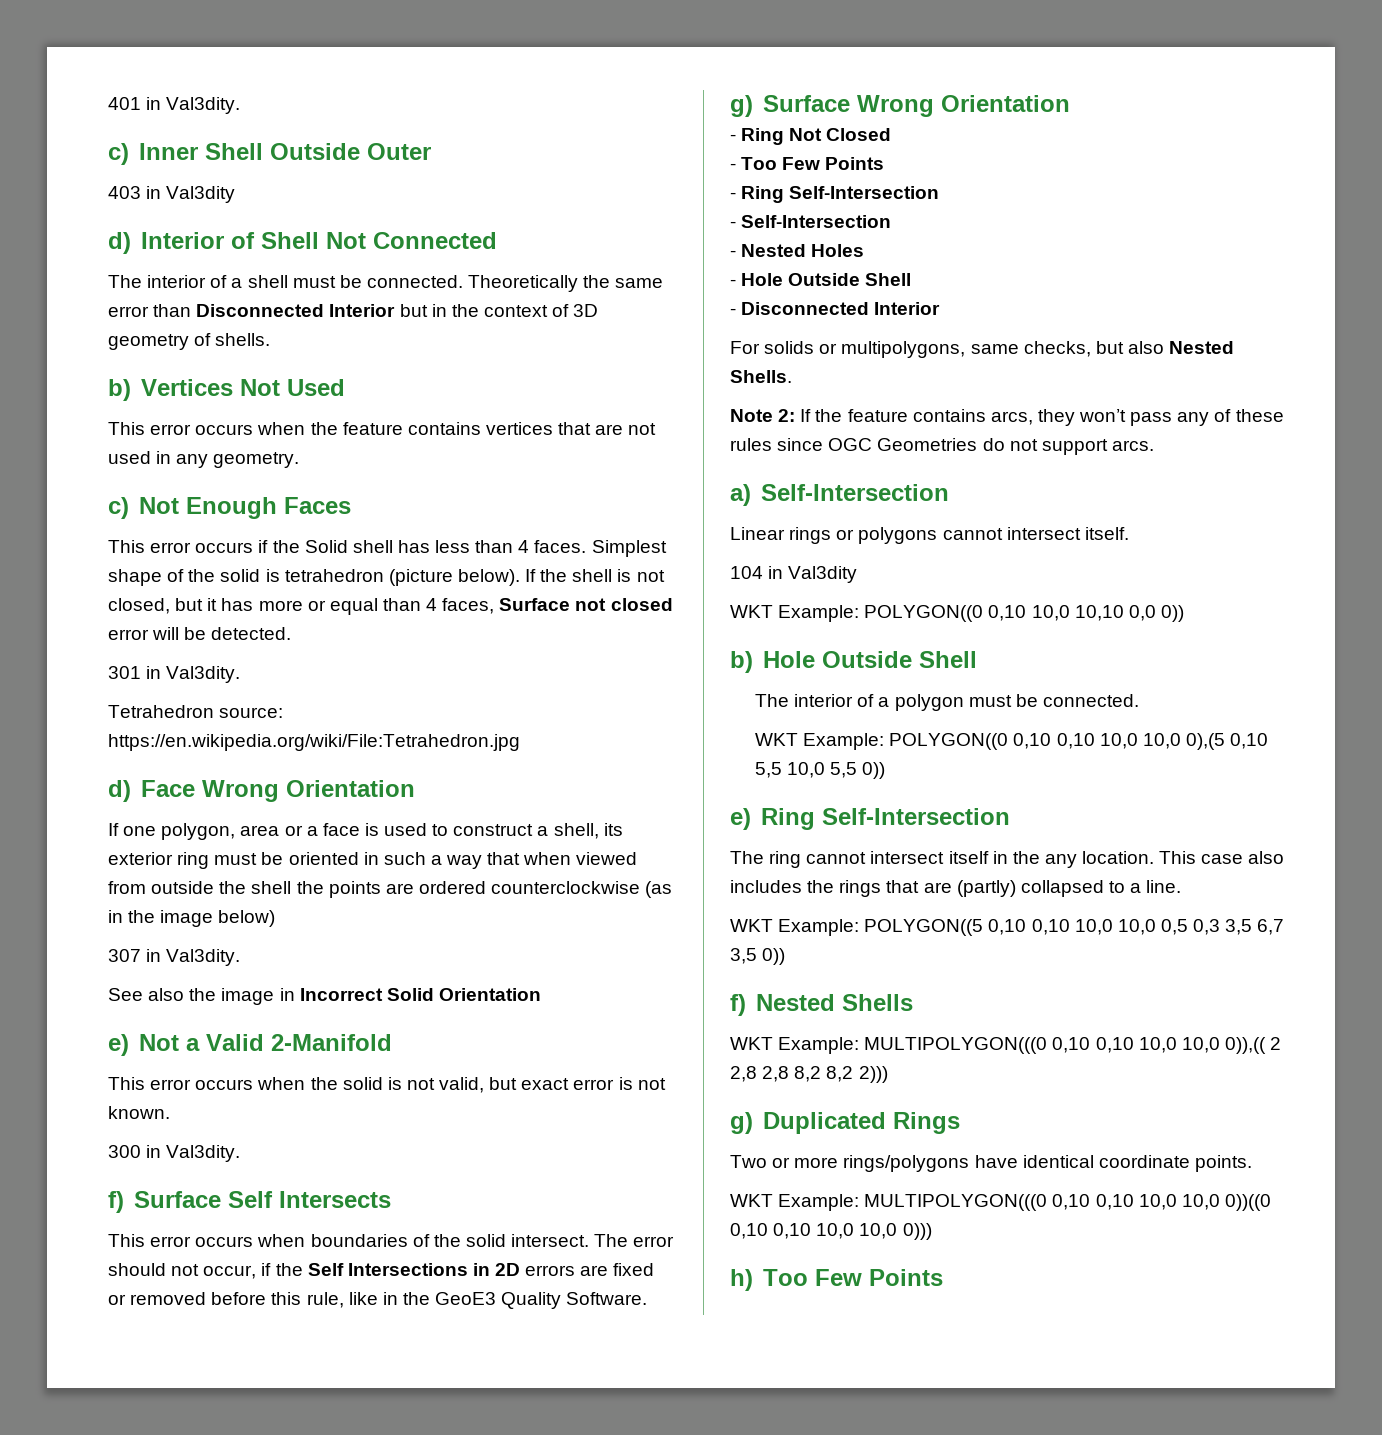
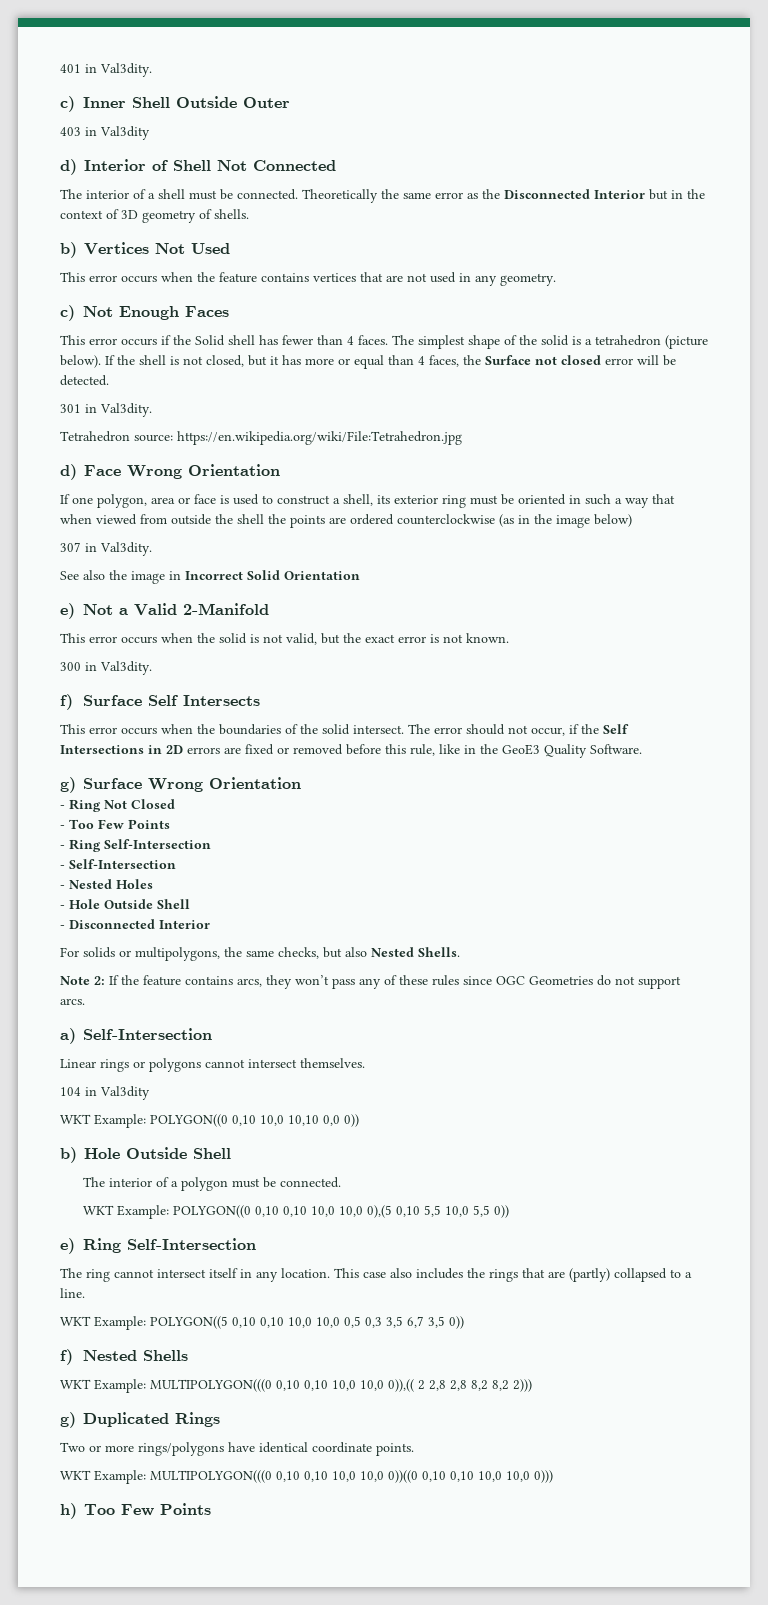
- Theoretically the same error than Disconnected Interior but in the context of 3D geometry of shells.
+ Theoretically the same error as the Disconnected Interior but in the context of 3D geometry of shells.
- This error occurs if the Solid shell has less than 4 faces.
+ This error occurs if the Solid shell has fewer than 4 faces.
- Simplest shape of the solid is tetrahedron (picture below).
+ The simplest shape of the solid is a tetrahedron (picture below).
- If the shell is not closed, but it has more or equal than 4 faces, Surface not closed error will be detected.
+ If the shell is not closed, but it has more or equal than 4 faces, the Surface not closed error will be detected.
- If one polygon, area or a face is used to construct a shell, its exterior ring must be oriented in such a way that when viewed from outside the shell the points are ordered counterclockwise (as in the image below)
+ If one polygon, area or face is used to construct a shell, its exterior ring must be oriented in such a way that when viewed from outside the shell the points are ordered counterclockwise (as in the image below)
- This error occurs when the solid is not valid, but exact error is not known.
+ This error occurs when the solid is not valid, but the exact error is not known.
- This error occurs when boundaries of the solid intersect.
+ This error occurs when the boundaries of the solid intersect.
- For solids or multipolygons, same checks, but also Nested Shells.
+ For solids or multipolygons, the same checks, but also Nested Shells.
- Linear rings or polygons cannot intersect itself.
+ Linear rings or polygons cannot intersect themselves.
- The ring cannot intersect itself in the any location.
+ The ring cannot intersect itself in any location.

